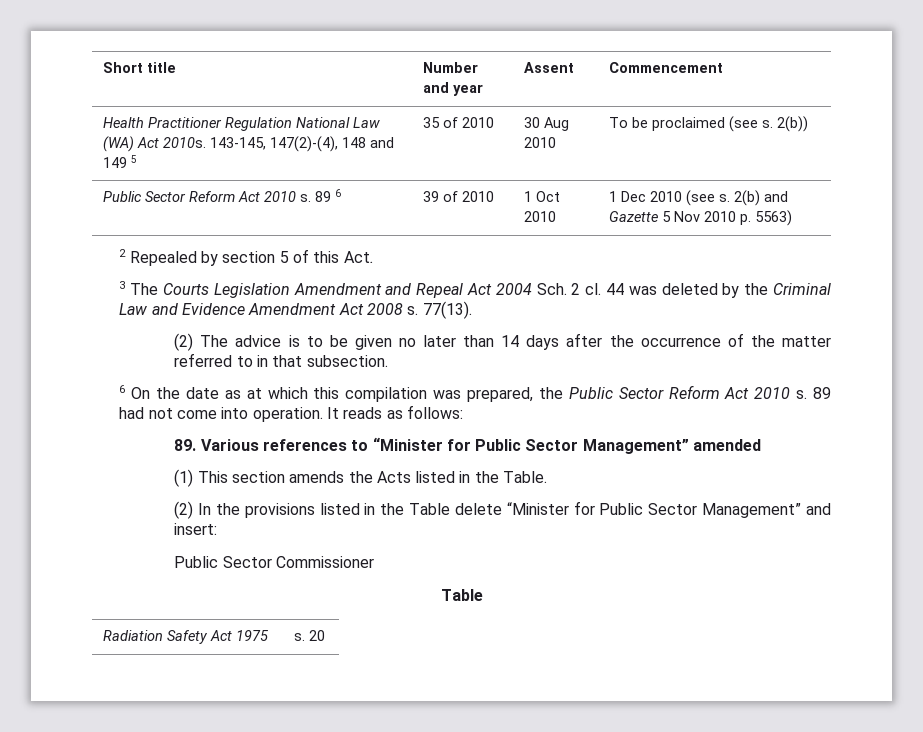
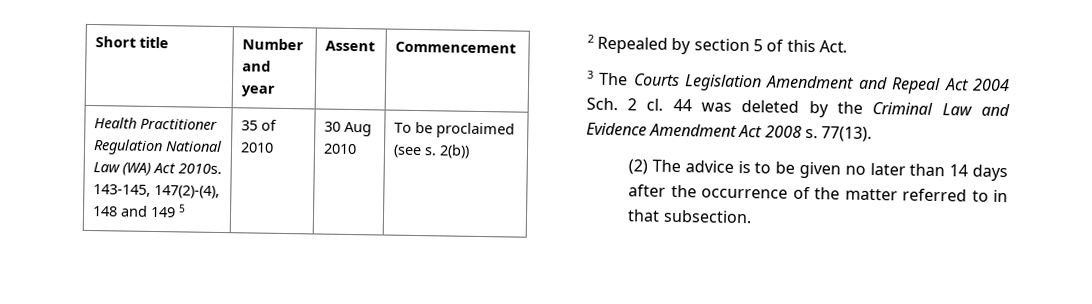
- Public Sector Reform Act 2010 s. 89 6 | 39 of 2010 | 1 Oct 2010 | 1 Dec 2010 (see s. 2(b) and Gazette 5 Nov 2010 p. 5563)
- 6 On the date as at which this compilation was prepared, the Public Sector Reform Act 2010 s. 89 had not come into operation. It reads as follows:
- 89. Various references to “Minister for Public Sector Management” amended
- (1) This section amends the Acts listed in the Table.
- (2) In the provisions listed in the Table delete “Minister for Public Sector Management” and insert:
- Public Sector Commissioner
- Table
- Radiation Safety Act 1975 | s. 20

